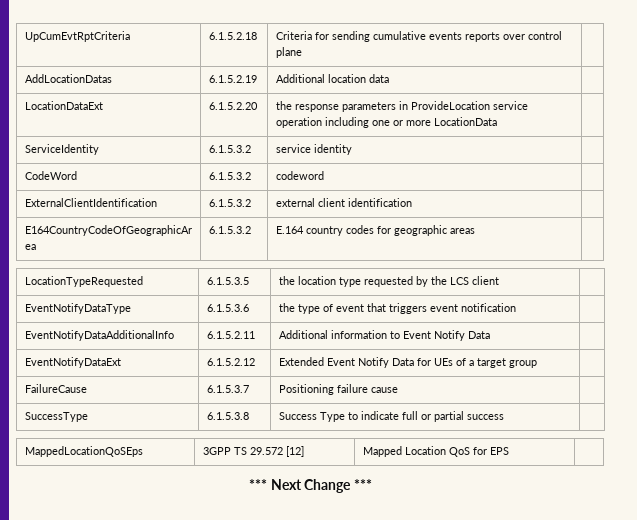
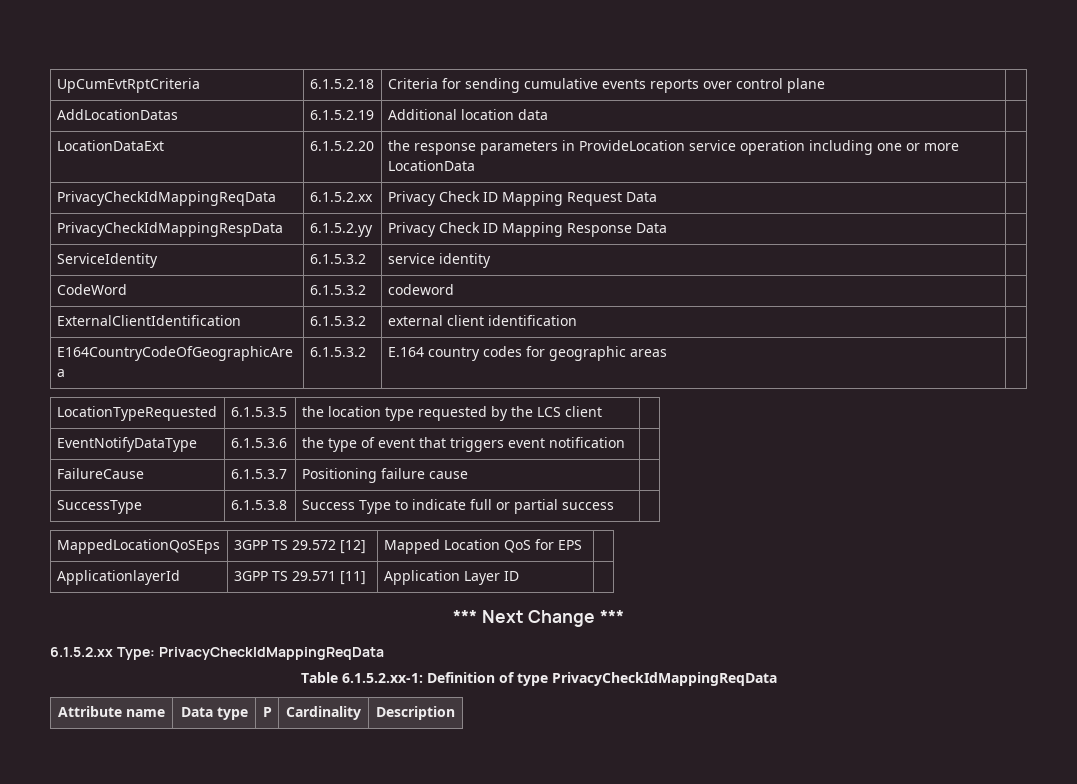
+ PrivacyCheckIdMappingReqData | 6.1.5.2.xx | Privacy Check ID Mapping Request Data |
+ PrivacyCheckIdMappingRespData | 6.1.5.2.yy | Privacy Check ID Mapping Response Data |
- EventNotifyDataAdditionalInfo | 6.1.5.2.11 | Additional information to Event Notify Data |
- EventNotifyDataExt | 6.1.5.2.12 | Extended Event Notify Data for UEs of a target group |
+ ApplicationlayerId | 3GPP TS 29.571 [11] | Application Layer ID |
  *** Next Change ***
+ 6.1.5.2.xx Type: PrivacyCheckIdMappingReqData
+ Table 6.1.5.2.xx-1: Definition of type PrivacyCheckIdMappingReqData
+ Attribute name | Data type | P | Cardinality | Description

